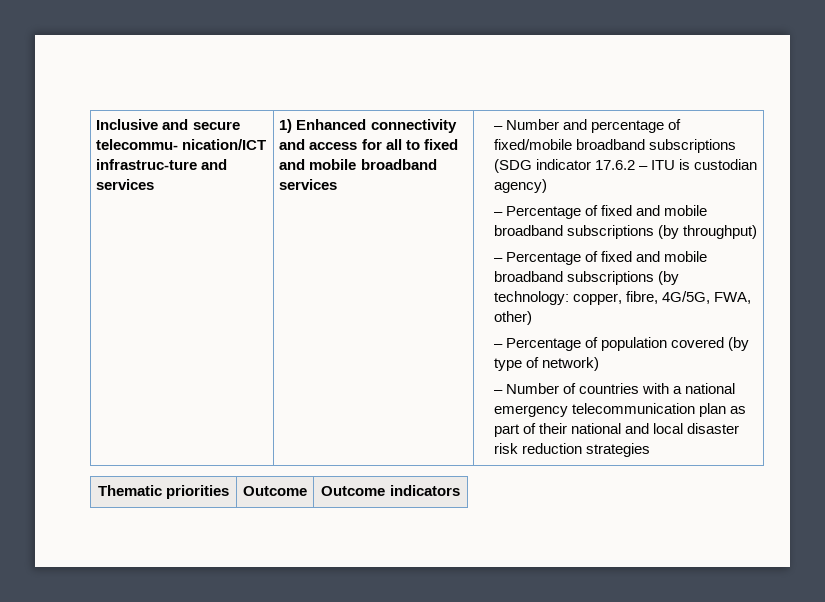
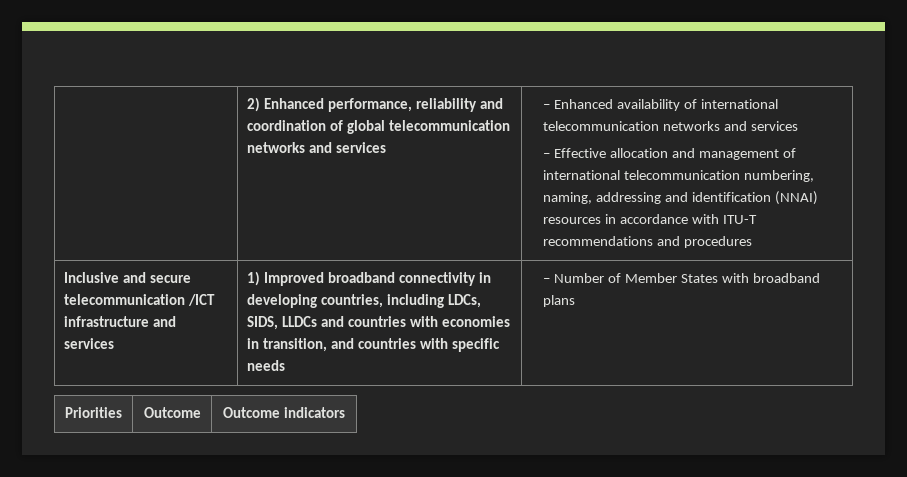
- Inclusive and secure telecommu- nication/ICT infrastruc-ture and services | 1) Enhanced connectivity and access for all to fixed and mobile broadband services | – Number and percentage of fixed/mobile broadband subscriptions (SDG indicator 17.6.2 – ITU is custodian agency)
- – Percentage of fixed and mobile broadband subscriptions (by throughput)
- – Percentage of fixed and mobile broadband subscriptions (by technology: copper, fibre, 4G/5G, FWA, other)
- – Percentage of population covered (by type of network)
- – Number of countries with a national emergency telecommunication plan as part of their national and local disaster risk reduction strategies
- Thematic priorities | Outcome | Outcome indicators
+ 2) Enhanced performance, reliability and coordination of global telecommunication networks and services | – Enhanced availability of international telecommunication networks and services
+ – Effective allocation and management of international telecommunication numbering, naming, addressing and identification (NNAI) resources in accordance with ITU-T recommendations and procedures
+ Inclusive and secure telecommunication /ICT infrastructure and services | 1) Improved broadband connectivity in developing countries, including LDCs, SIDS, LLDCs and countries with economies in transition, and countries with specific needs | – Number of Member States with broadband plans
+ Priorities | Outcome | Outcome indicators

